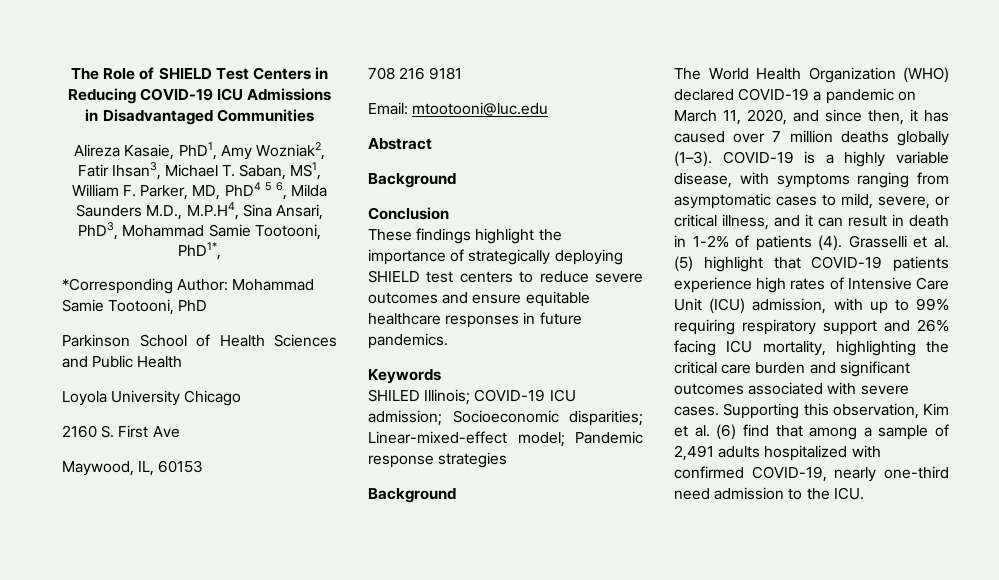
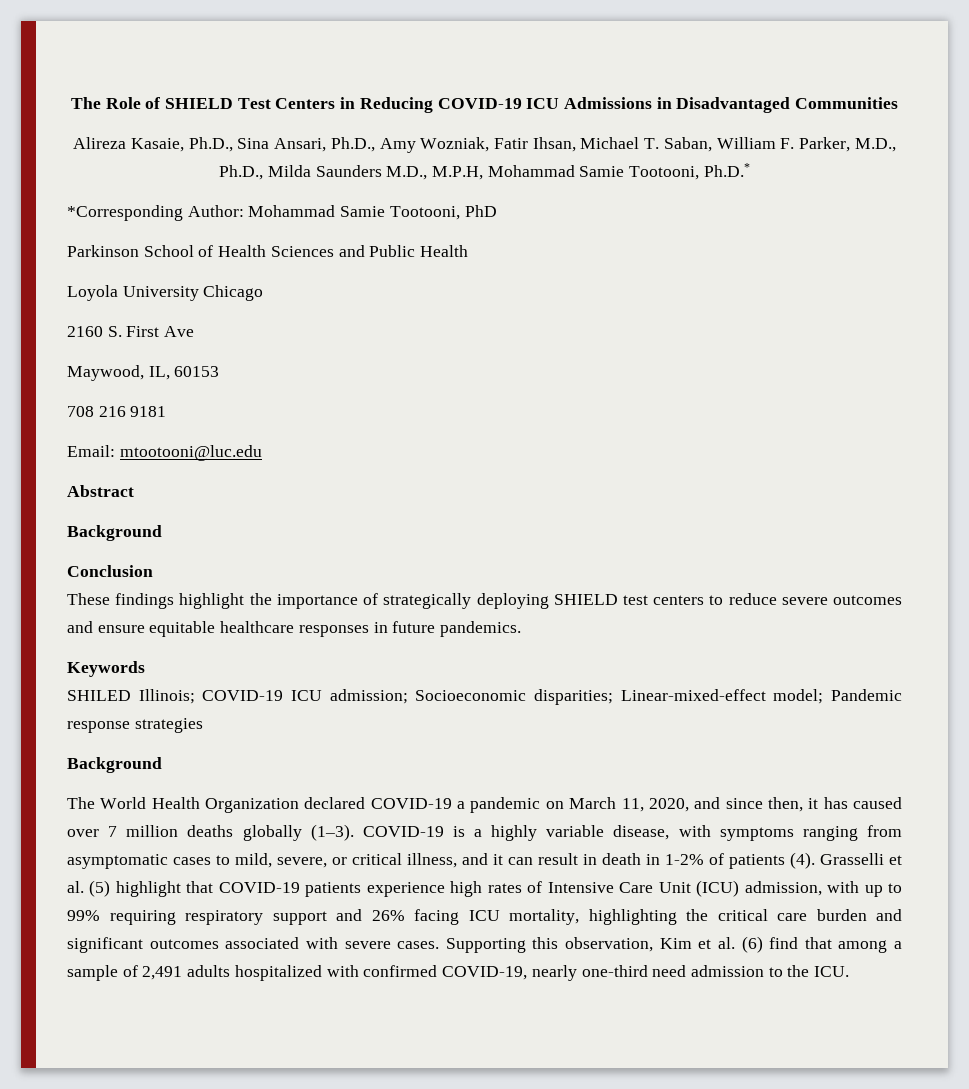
- Alireza Kasaie, PhD1, Amy Wozniak2, Fatir Ihsan3, Michael T. Saban, MS1, William F. Parker, MD, PhD4 5 6, Milda Saunders M.D., M.P.H4, Sina Ansari, PhD3, Mohammad Samie Tootooni, PhD1*,
+ Alireza Kasaie, Ph.D., Sina Ansari, Ph.D., Amy Wozniak, Fatir Ihsan, Michael T. Saban, William F. Parker, M.D., Ph.D., Milda Saunders M.D., M.P.H, Mohammad Samie Tootooni, Ph.D.*
- The World Health Organization (WHO) declared COVID-19 a pandemic on March 11, 2020, and since then, it has caused over 7 million deaths globally (1–3).
+ The World Health Organization declared COVID-19 a pandemic on March 11, 2020, and since then, it has caused over 7 million deaths globally (1–3).

